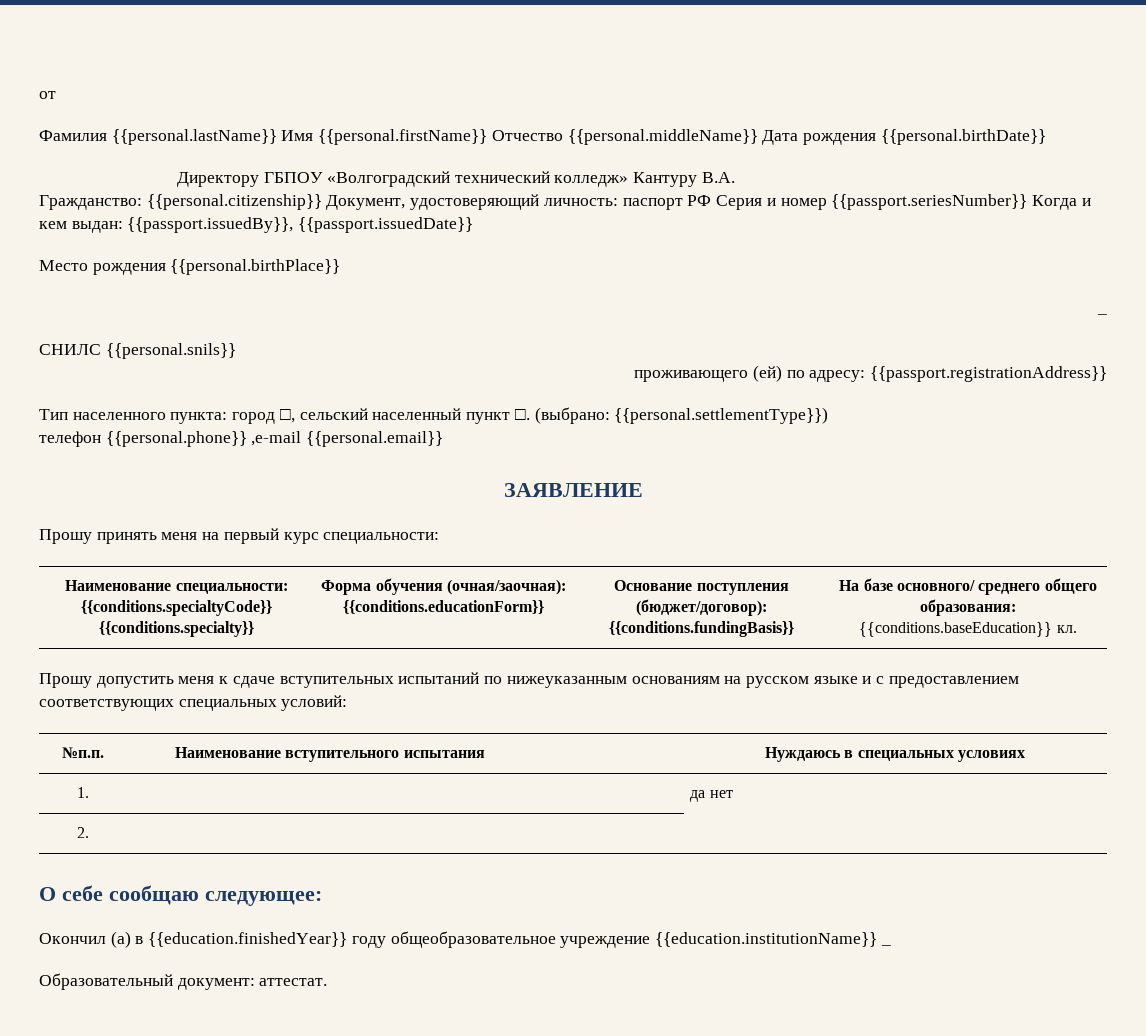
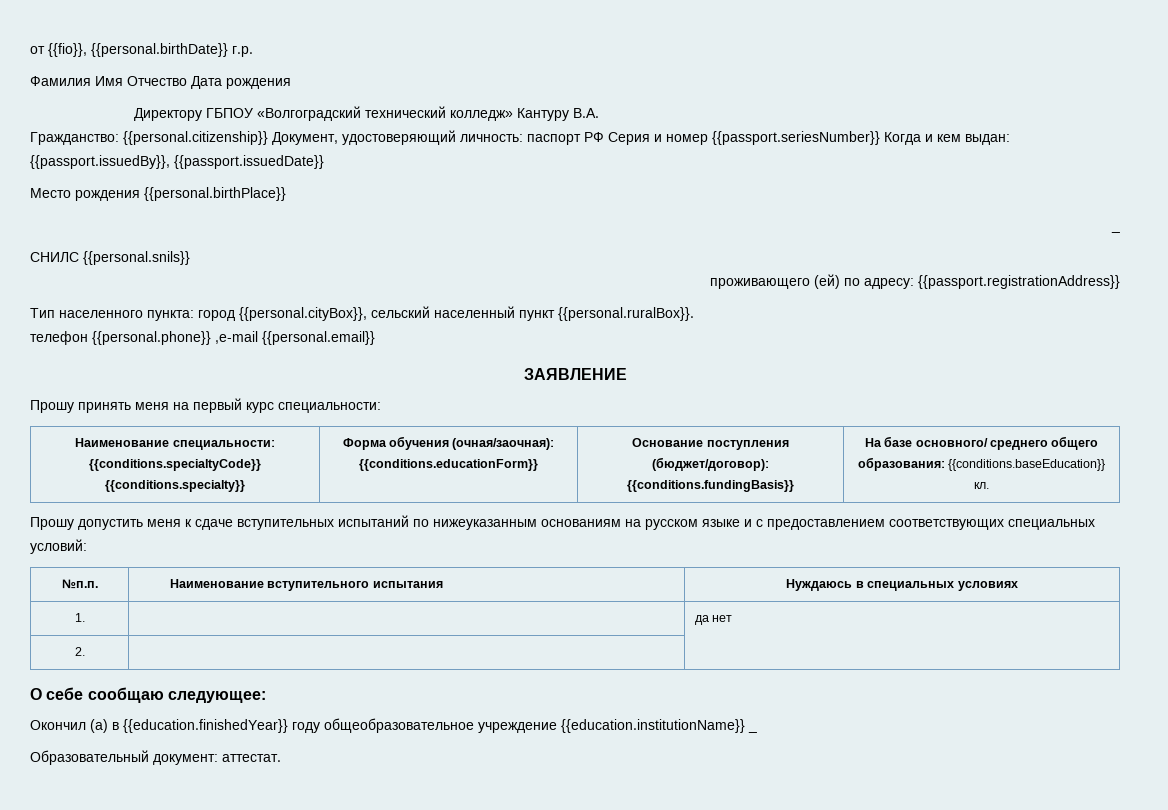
- от
- Фамилия {{personal.lastName}} Имя {{personal.firstName}} Отчество {{personal.middleName}} Дата рождения {{personal.birthDate}}
+ от {{fio}}, {{personal.birthDate}} г.р.
+ Фамилия Имя Отчество Дата рождения
- Тип населенного пункта: город □, сельский населенный пункт □. (выбрано: {{personal.settlementType}})
+ Тип населенного пункта: город {{personal.cityBox}}, сельский населенный пункт {{personal.ruralBox}}.

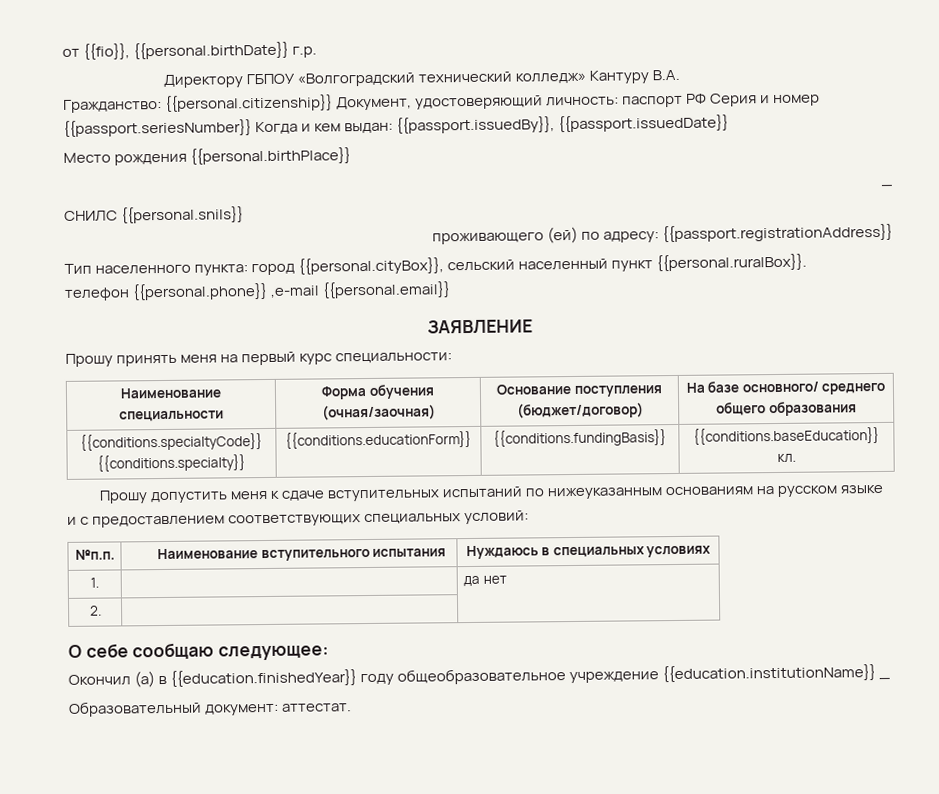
- Фамилия Имя Отчество Дата рождения
- Наименование специальности: {{conditions.specialtyCode}} {{conditions.specialty}} | Форма обучения (очная/заочная): {{conditions.educationForm}} | Основание поступления (бюджет/договор): {{conditions.fundingBasis}} | На базе основного/ среднего общего образования: {{conditions.baseEducation}} кл.
+ Наименование специальности | Форма обучения (очная/заочная) | Основание поступления (бюджет/договор) | На базе основного/ среднего общего образования
+ {{conditions.specialtyCode}} {{conditions.specialty}} | {{conditions.educationForm}} | {{conditions.fundingBasis}} | {{conditions.baseEducation}} кл.

